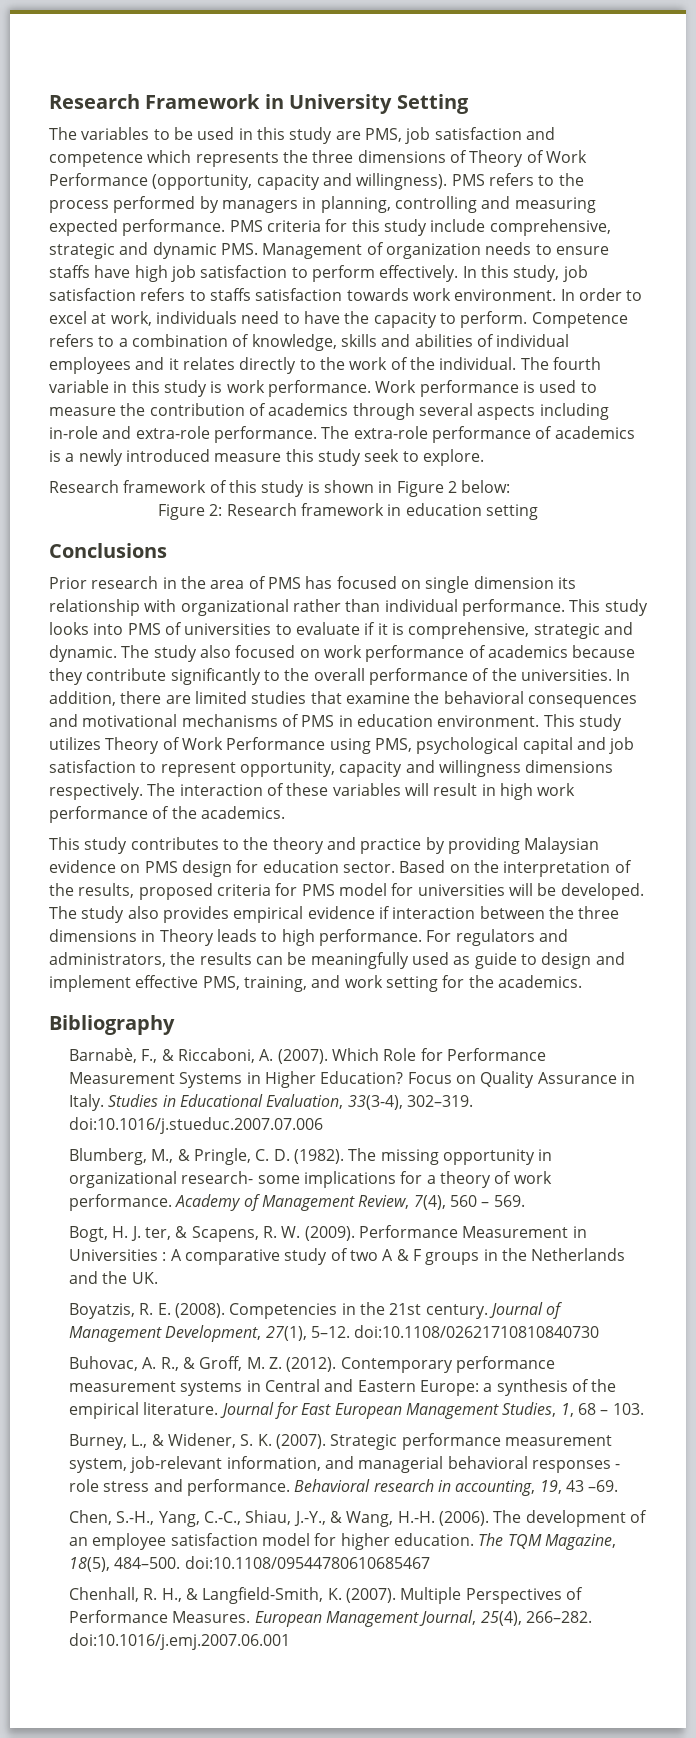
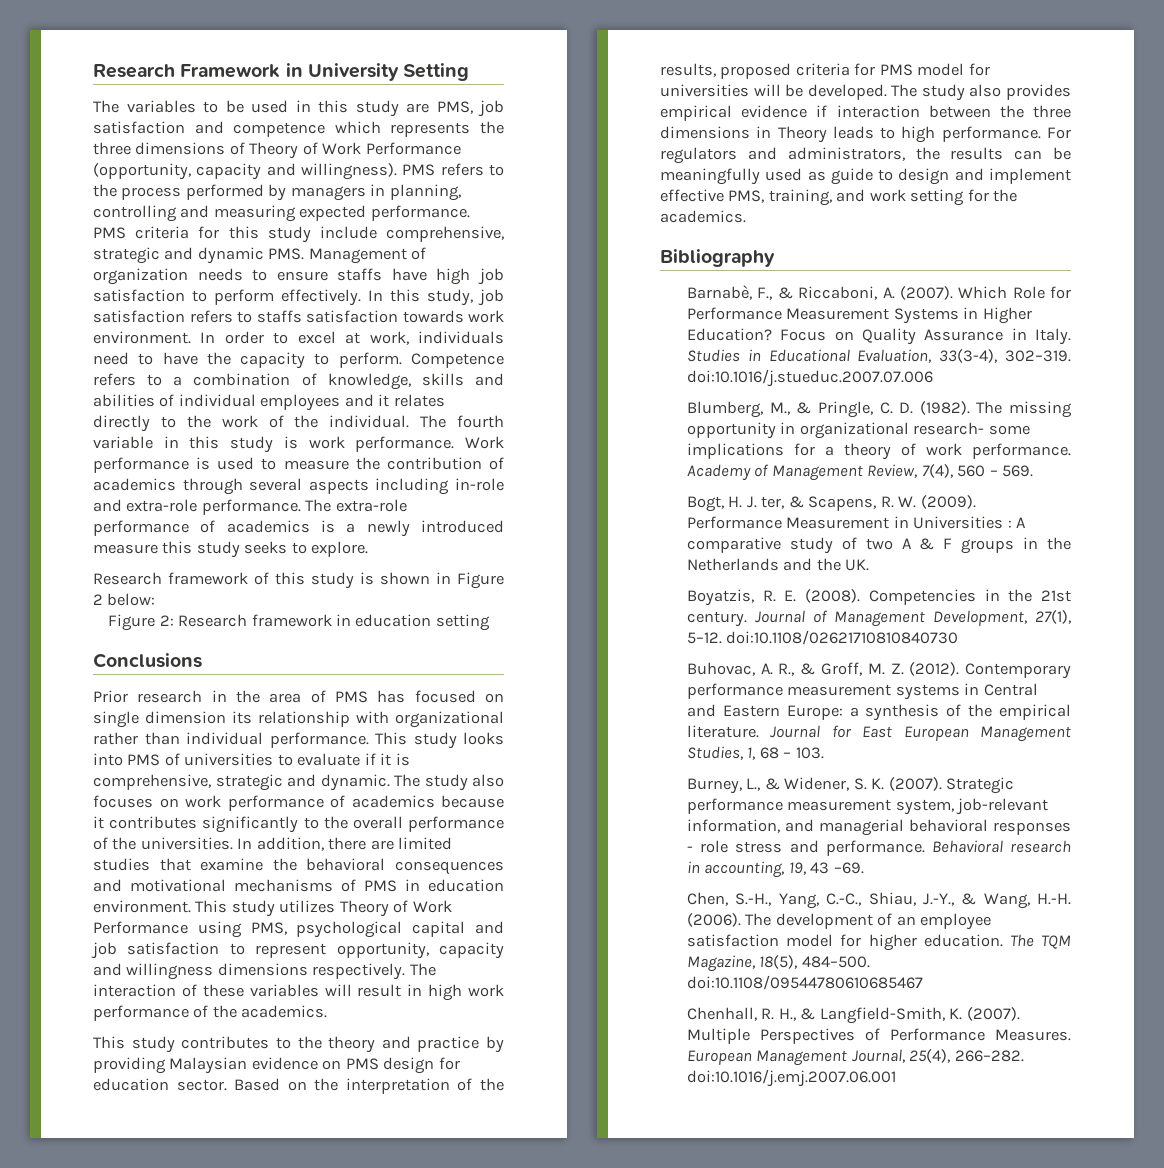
- The extra-role performance of academics is a newly introduced measure this study seek to explore.
+ The extra-role performance of academics is a newly introduced measure this study seeks to explore.
- The study also focused on work performance of academics because they contribute significantly to the overall performance of the universities.
+ The study also focuses on work performance of academics because it contributes significantly to the overall performance of the universities.

